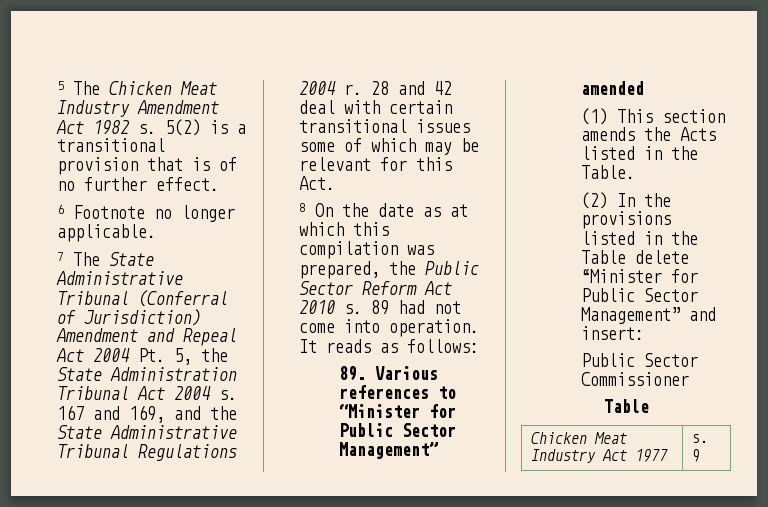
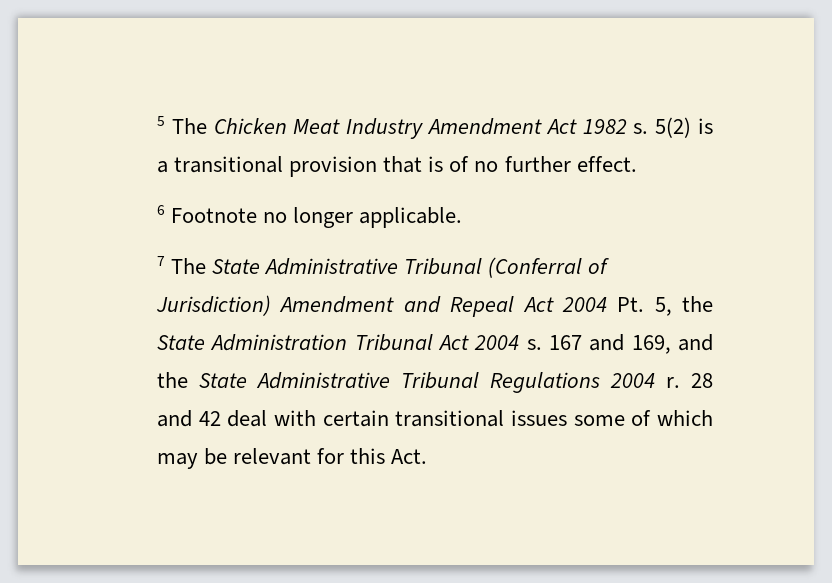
- 8 On the date as at which this compilation was prepared, the Public Sector Reform Act 2010 s. 89 had not come into operation. It reads as follows:
- 89. Various references to “Minister for Public Sector Management” amended
- (1) This section amends the Acts listed in the Table.
- (2) In the provisions listed in the Table delete “Minister for Public Sector Management” and insert:
- Public Sector Commissioner
- Table
- Chicken Meat Industry Act 1977 | s. 9

